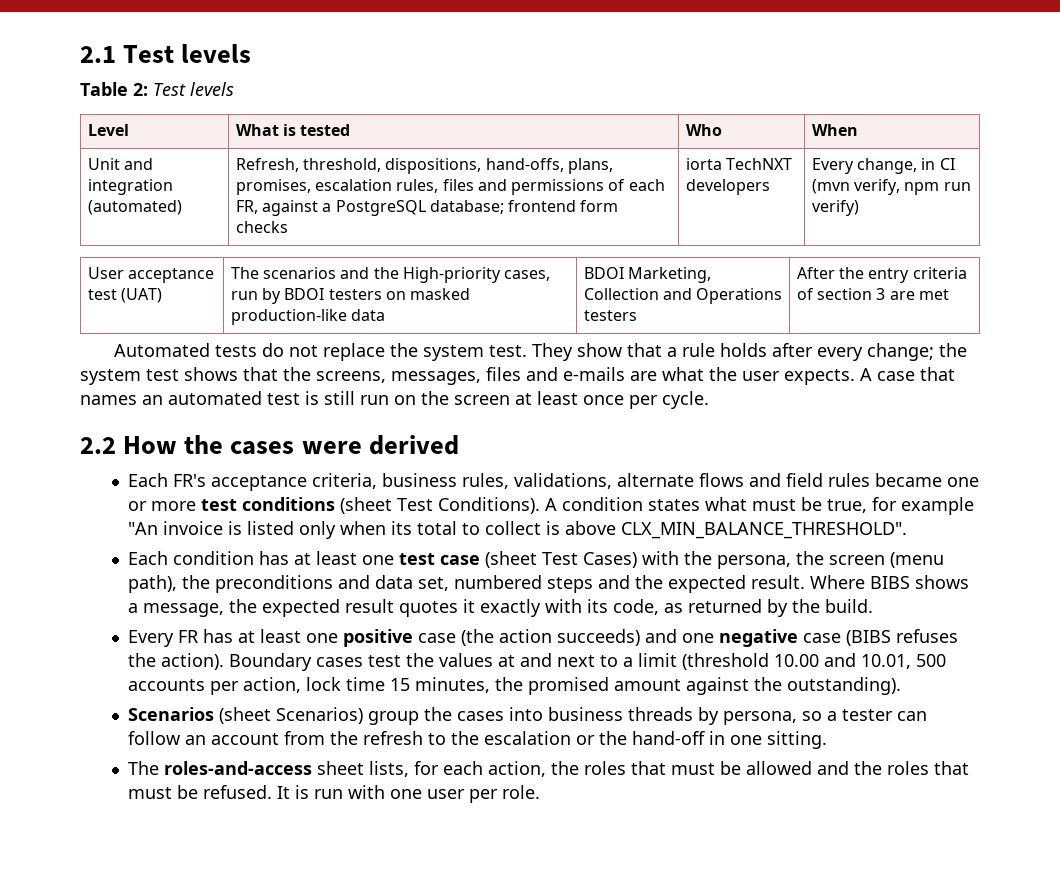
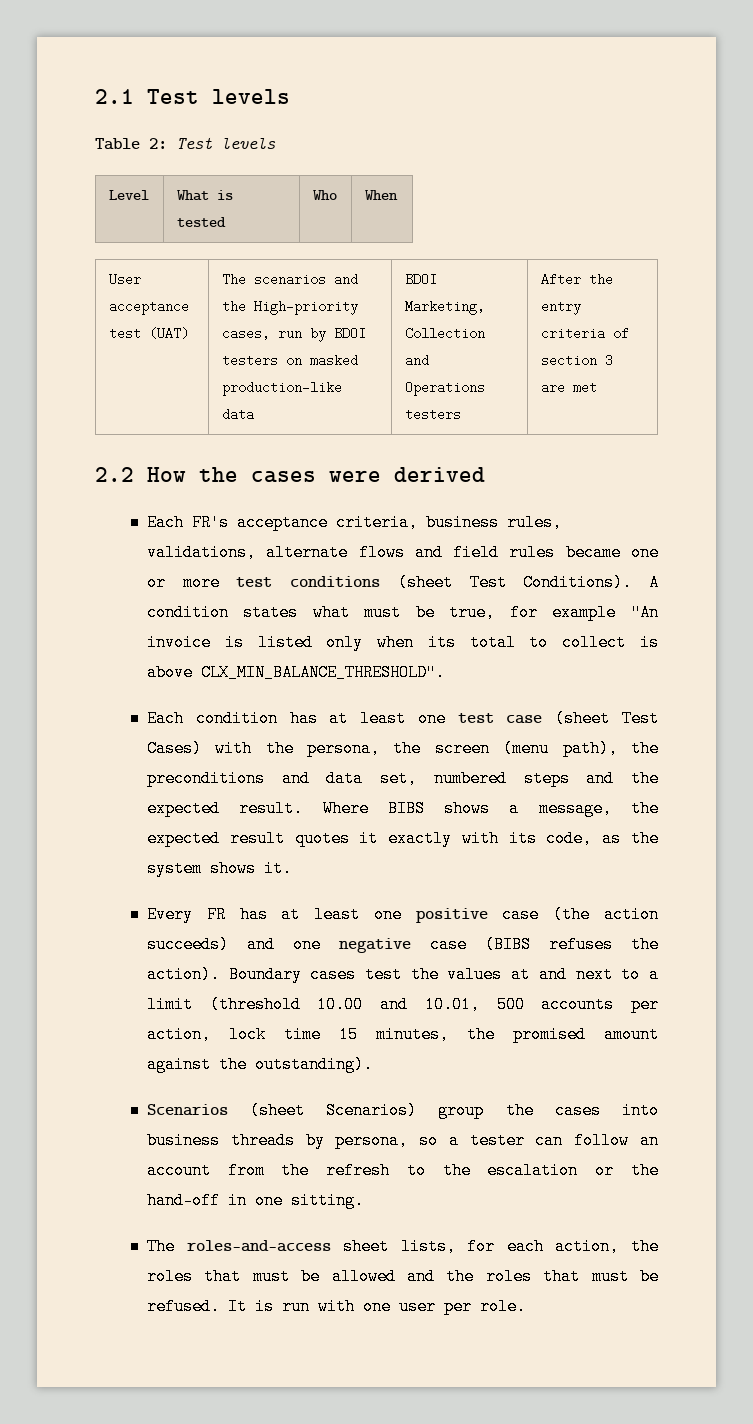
- Unit and integration (automated) | Refresh, threshold, dispositions, hand-offs, plans, promises, escalation rules, files and permissions of each FR, against a PostgreSQL database; frontend form checks | iorta TechNXT developers | Every change, in CI (mvn verify, npm run verify)
- Automated tests do not replace the system test. They show that a rule holds after every change; the system test shows that the screens, messages, files and e-mails are what the user expects. A case that names an automated test is still run on the screen at least once per cycle.
- Where BIBS shows a message, the expected result quotes it exactly with its code, as returned by the build.
+ Where BIBS shows a message, the expected result quotes it exactly with its code, as the system shows it.

